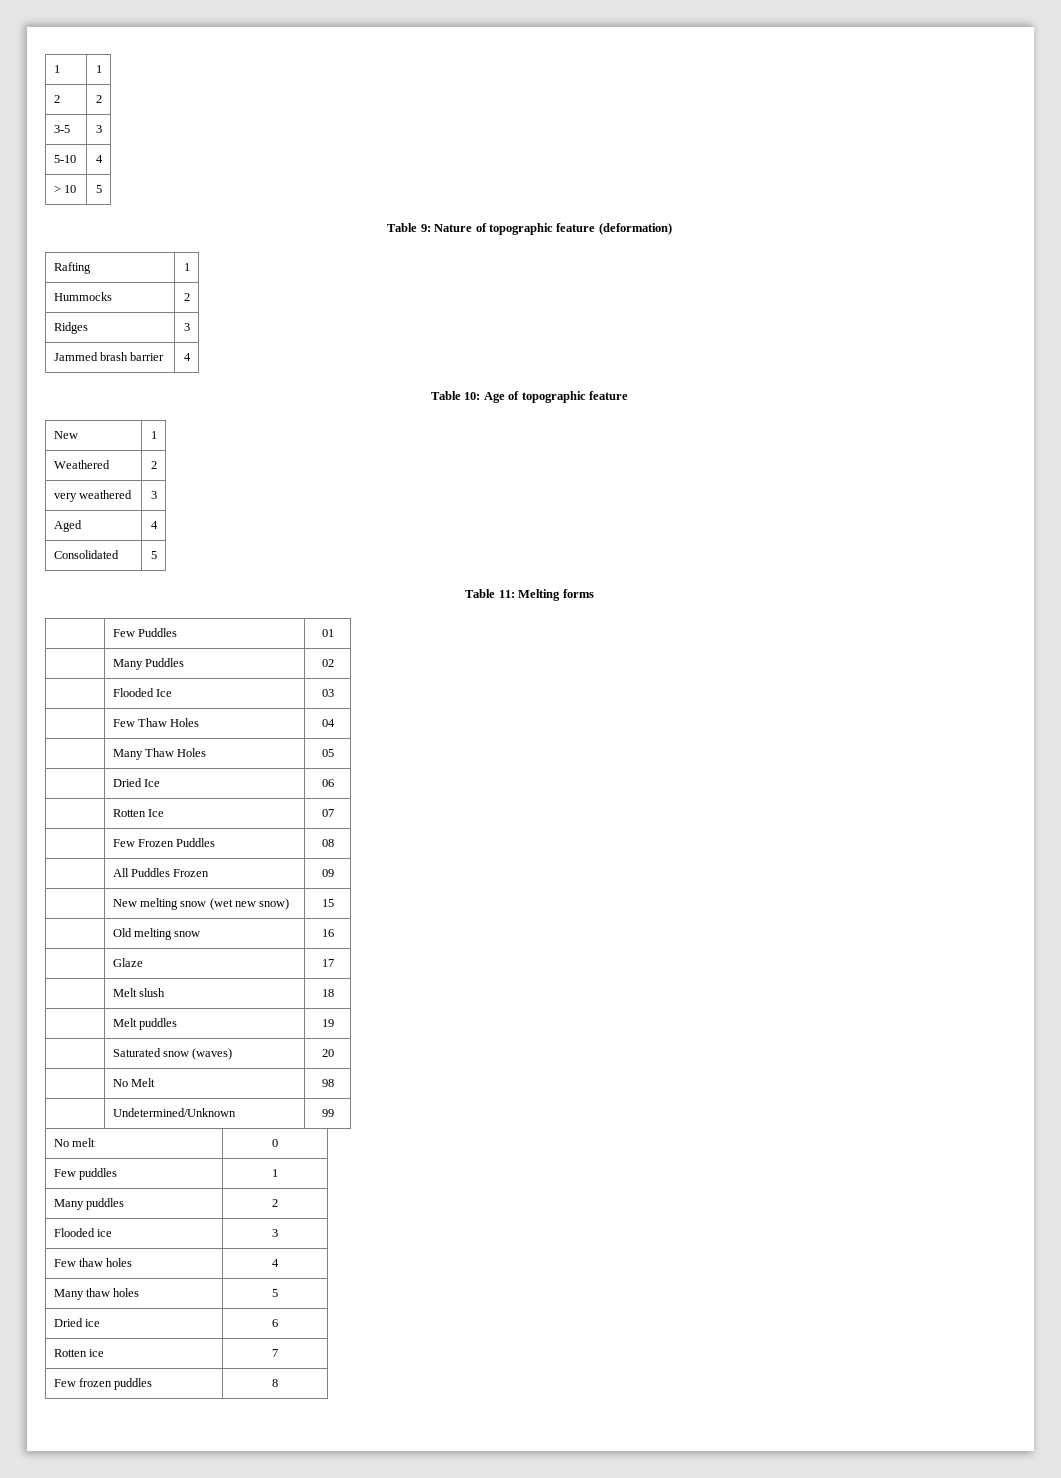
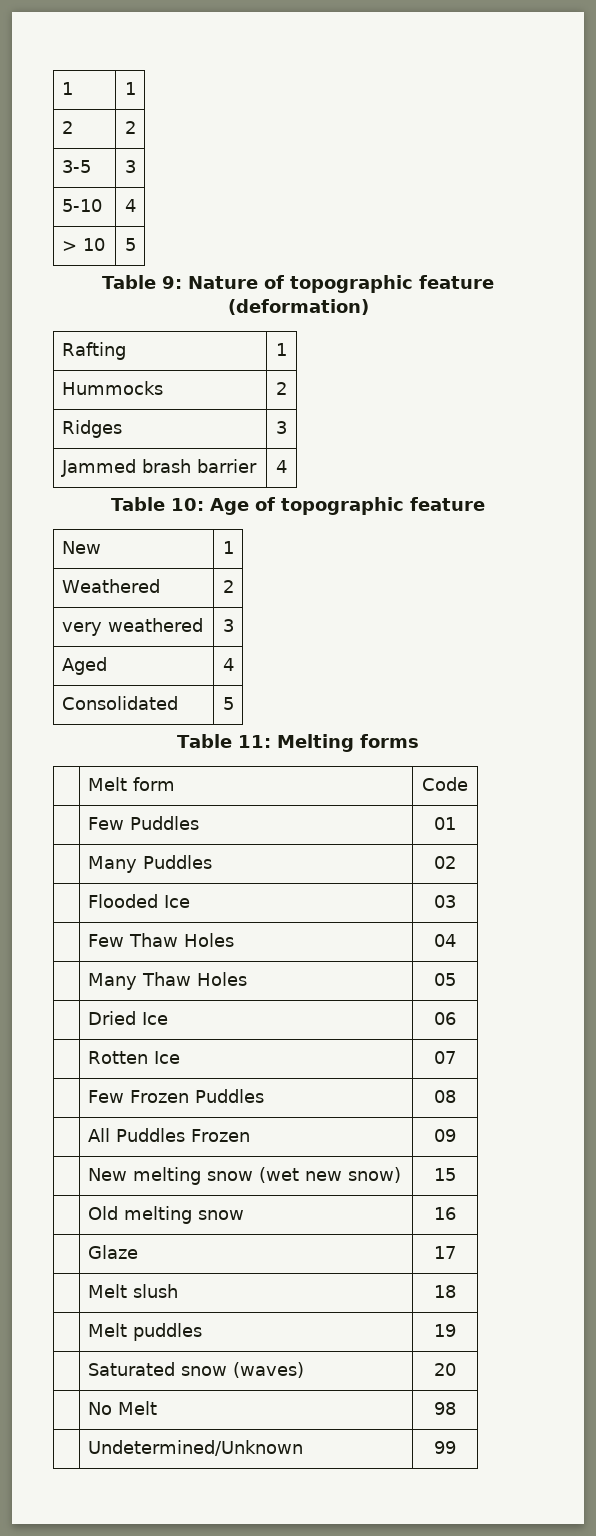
+ | Melt form | Code
- No melt | 0
- Few puddles | 1
- Many puddles | 2
- Flooded ice | 3
- Few thaw holes | 4
- Many thaw holes | 5
- Dried ice | 6
- Rotten ice | 7
- Few frozen puddles | 8

